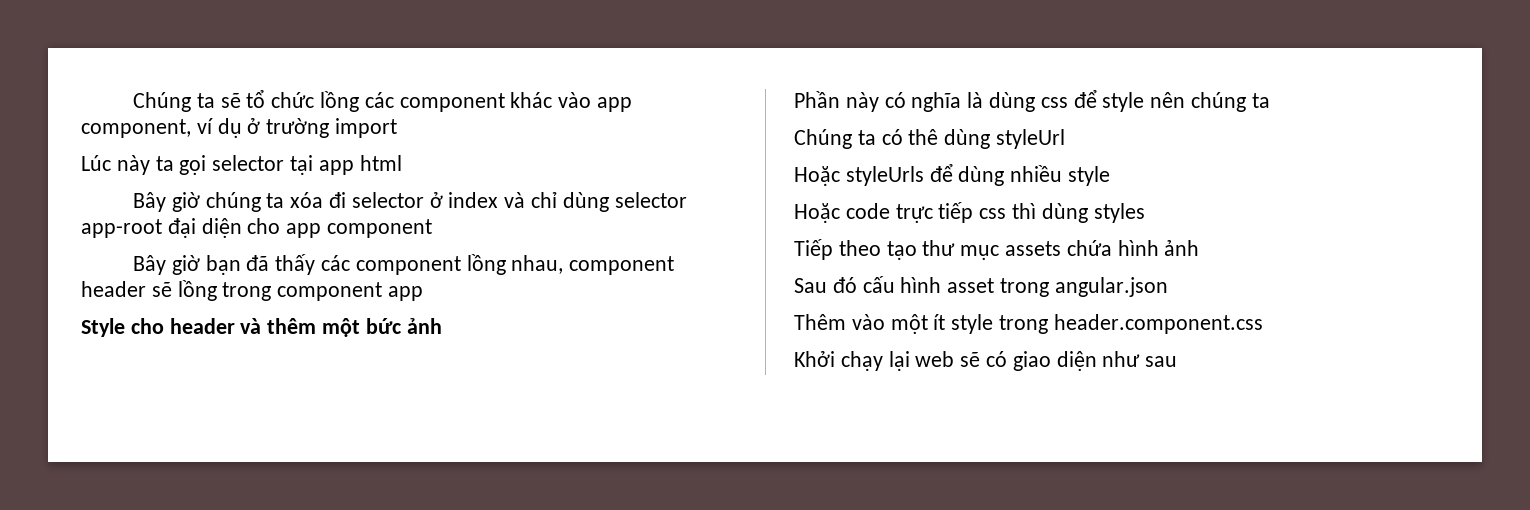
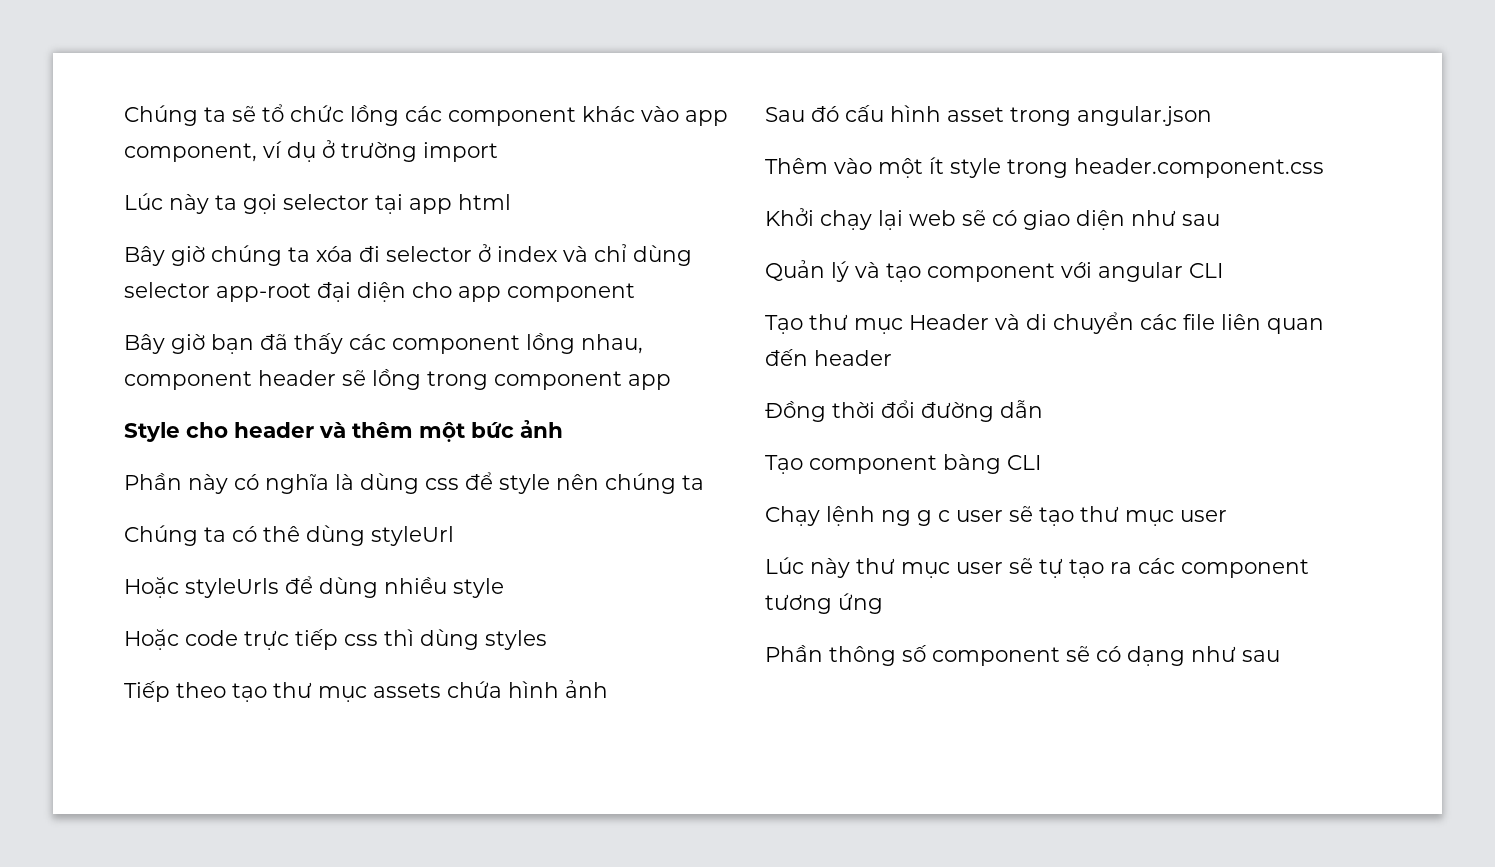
+ Quản lý và tạo component với angular CLI
+ Tạo thư mục Header và di chuyển các file liên quan đến header
+ Đồng thời đổi đường dẫn
+ Tạo component bàng CLI
+ Chạy lệnh ng g c user sẽ tạo thư mục user
+ Lúc này thư mục user sẽ tự tạo ra các component tương ứng
+ Phần thông số component sẽ có dạng như sau

